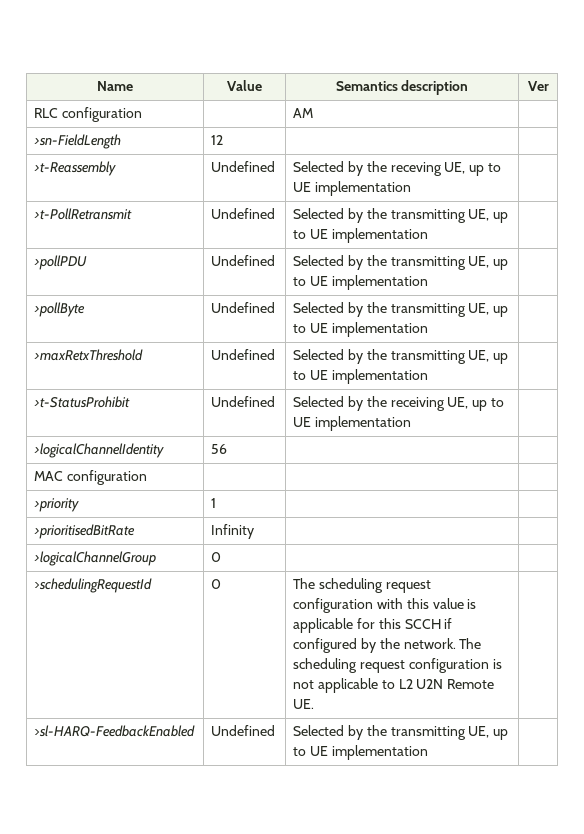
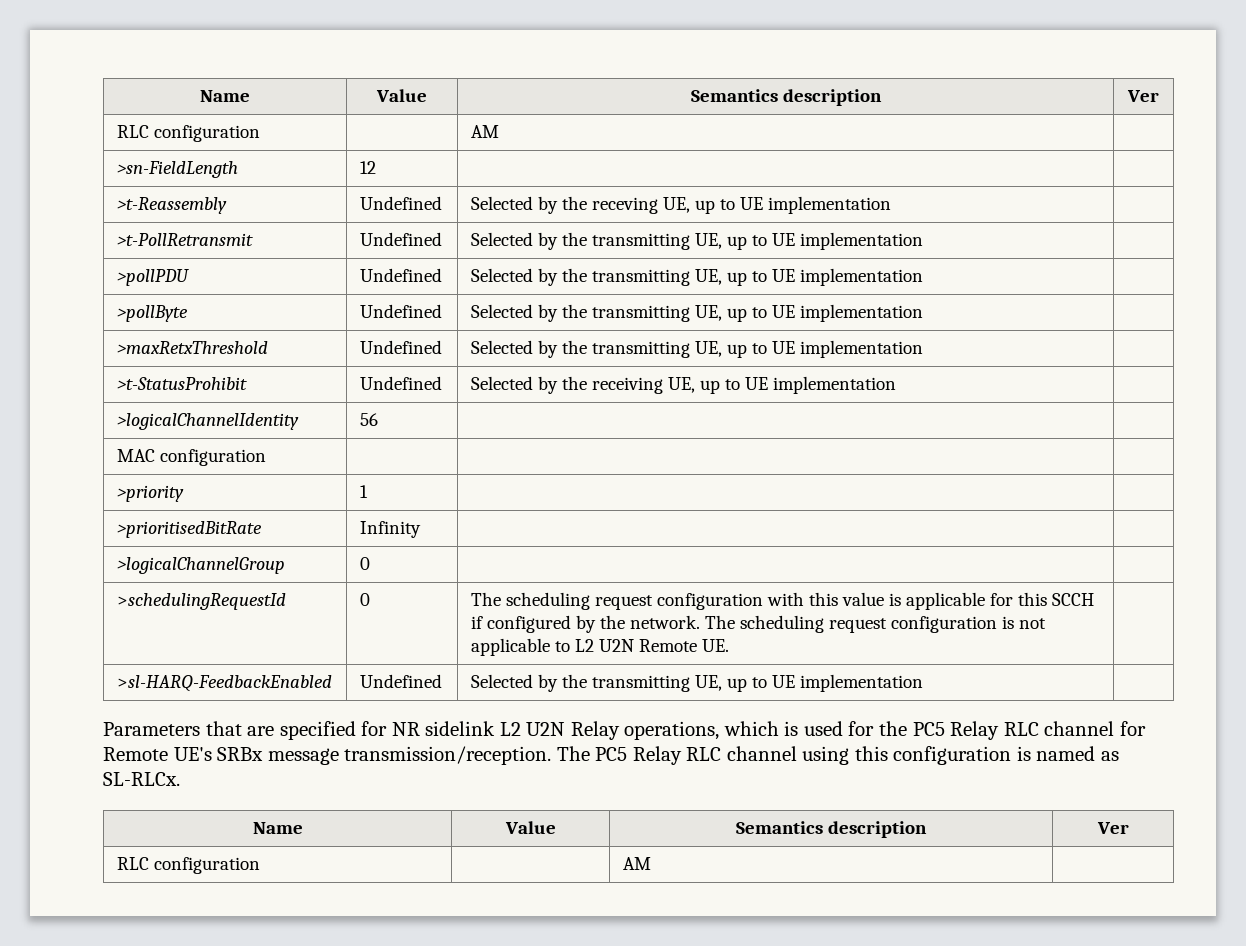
+ Parameters that are specified for NR sidelink L2 U2N Relay operations, which is used for the PC5 Relay RLC channel for Remote UE's SRBx message transmission/reception. The PC5 Relay RLC channel using this configuration is named as SL-RLCx.
+ Name | Value | Semantics description | Ver
+ RLC configuration | | AM |

